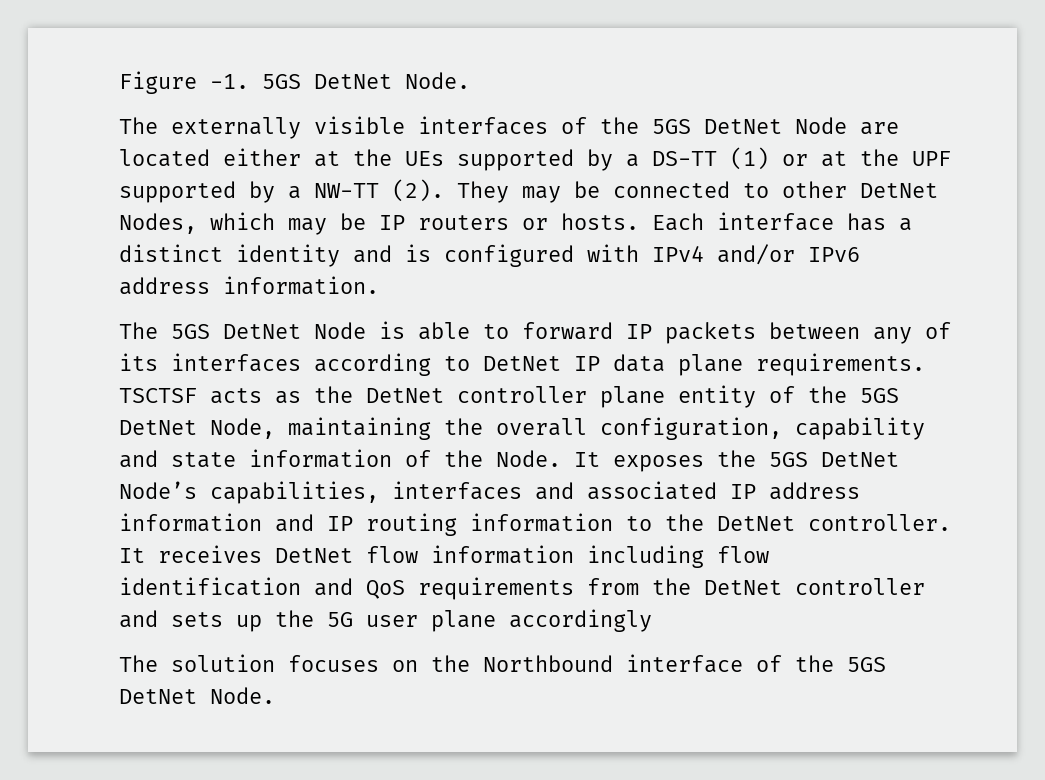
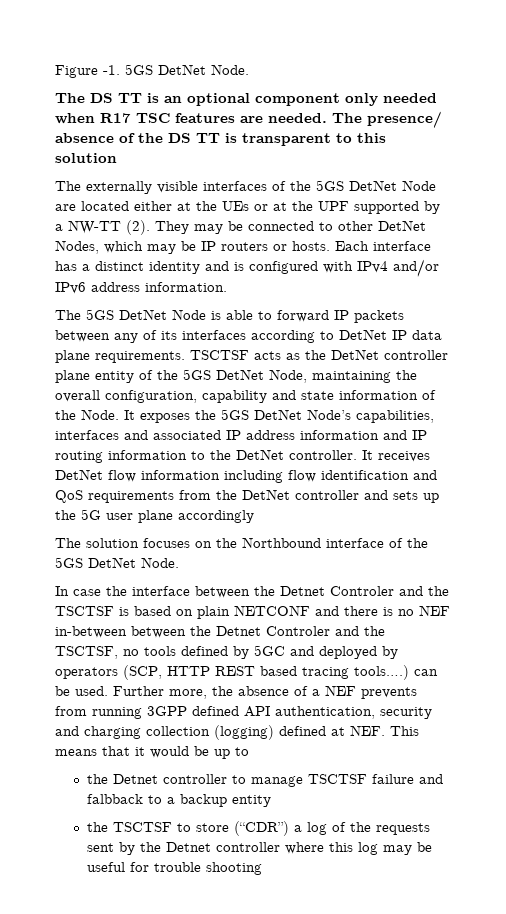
+ The DS TT is an optional component only needed when R17 TSC features are needed. The presence/ absence of the DS TT is transparent to this solution
- The externally visible interfaces of the 5GS DetNet Node are located either at the UEs supported by a DS-TT (1) or at the UPF supported by a NW-TT (2).
+ The externally visible interfaces of the 5GS DetNet Node are located either at the UEs or at the UPF supported by a NW-TT (2).
+ In case the interface between the Detnet Controler and the TSCTSF is based on plain NETCONF and there is no NEF in-between between the Detnet Controler and the TSCTSF, no tools defined by 5GC and deployed by operators (SCP, HTTP REST based tracing tools….) can be used. Further more, the absence of a NEF prevents from running 3GPP defined API authentication, security and charging collection (logging) defined at NEF. This means that it would be up to
+ the Detnet controller to manage TSCTSF failure and falbback to a backup entity
+ the TSCTSF to store (“CDR”) a log of the requests sent by the Detnet controller where this log may be useful for trouble shooting

